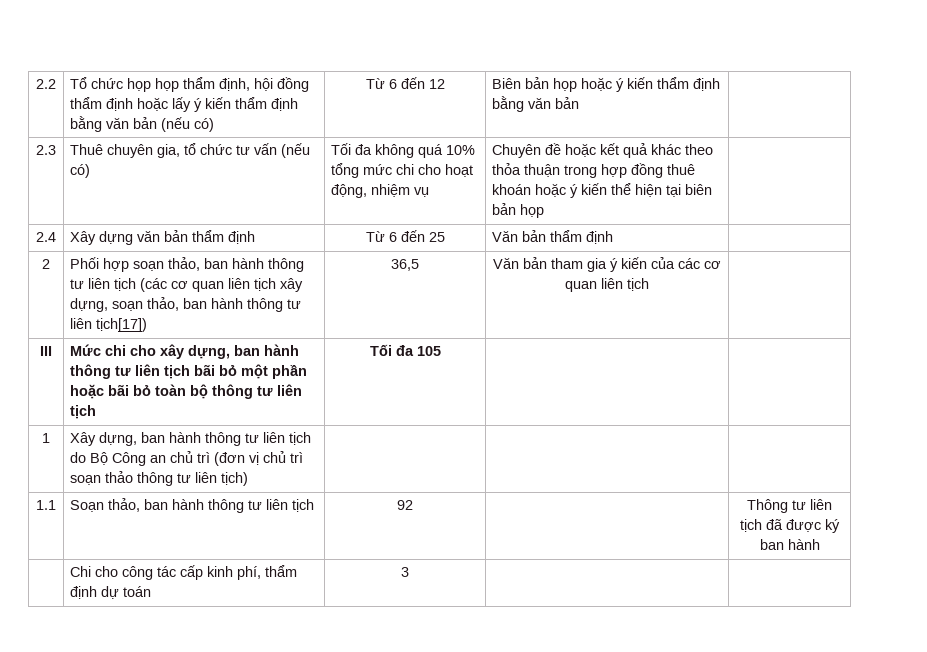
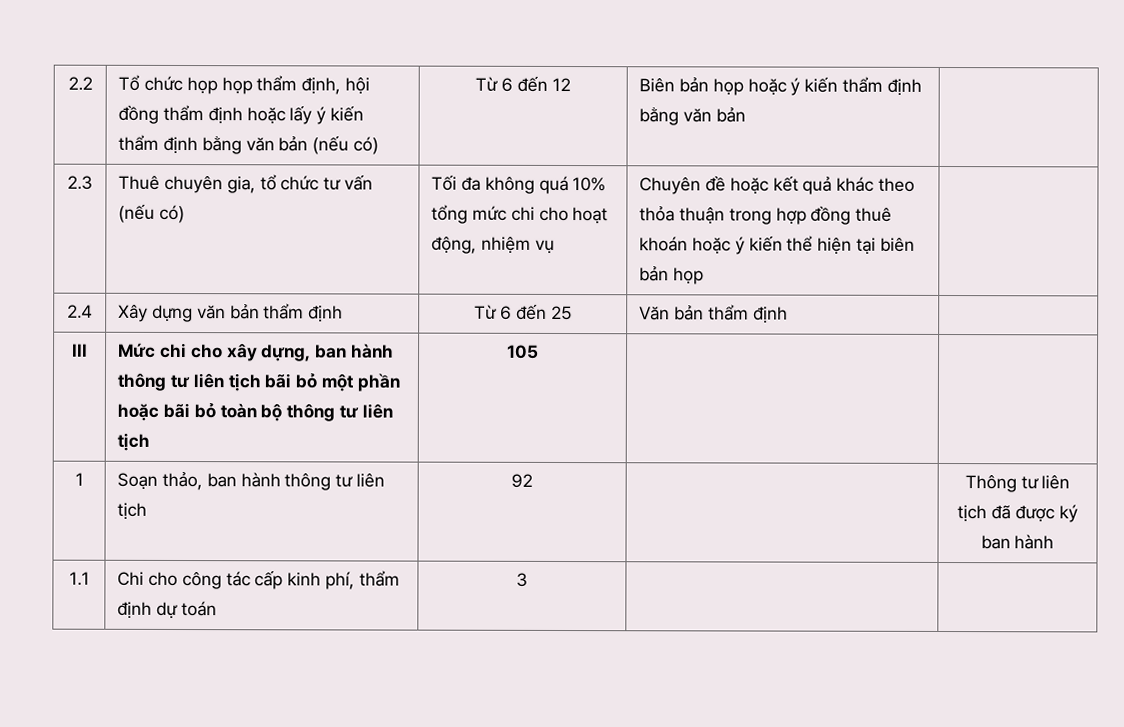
- 2 | Phối hợp soạn thảo, ban hành thông tư liên tịch (các cơ quan liên tịch xây dựng, soạn thảo, ban hành thông tư liên tịch[17]) | 36,5 | Văn bản tham gia ý kiến của các cơ quan liên tịch |
- III | Mức chi cho xây dựng, ban hành thông tư liên tịch bãi bỏ một phần hoặc bãi bỏ toàn bộ thông tư liên tịch | Tối đa 105 | |
+ III | Mức chi cho xây dựng, ban hành thông tư liên tịch bãi bỏ một phần hoặc bãi bỏ toàn bộ thông tư liên tịch | 105 | |
- 1 | Xây dựng, ban hành thông tư liên tịch do Bộ Công an chủ trì (đơn vị chủ trì soạn thảo thông tư liên tịch) | | |
- 1.1 | Soạn thảo, ban hành thông tư liên tịch | 92 | | Thông tư liên tịch đã được ký ban hành
+ 1 | Soạn thảo, ban hành thông tư liên tịch | 92 | | Thông tư liên tịch đã được ký ban hành
- | Chi cho công tác cấp kinh phí, thẩm định dự toán | 3 | |
+ 1.1 | Chi cho công tác cấp kinh phí, thẩm định dự toán | 3 | |

